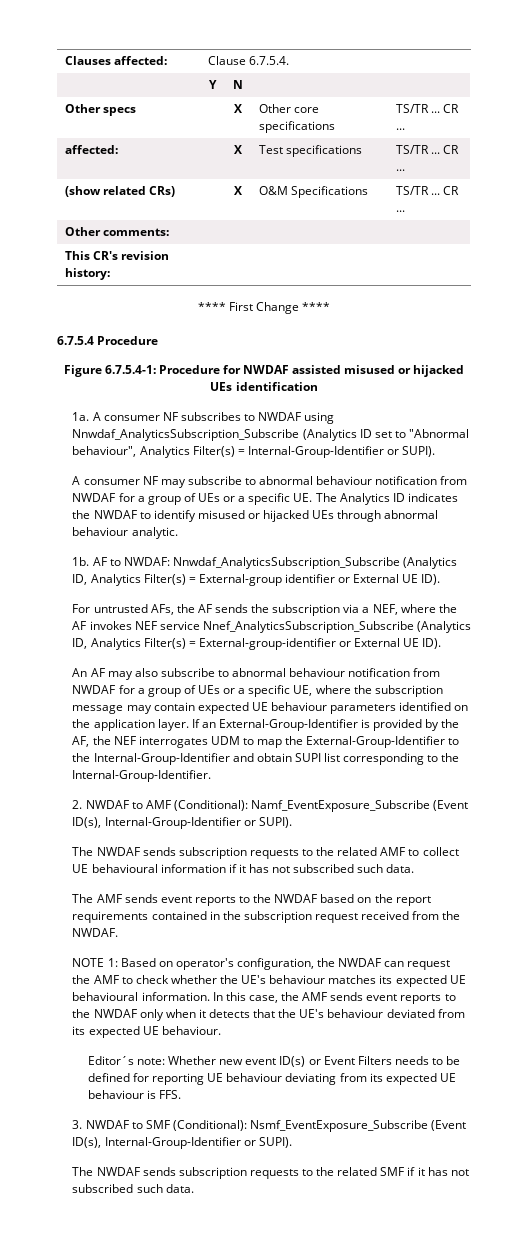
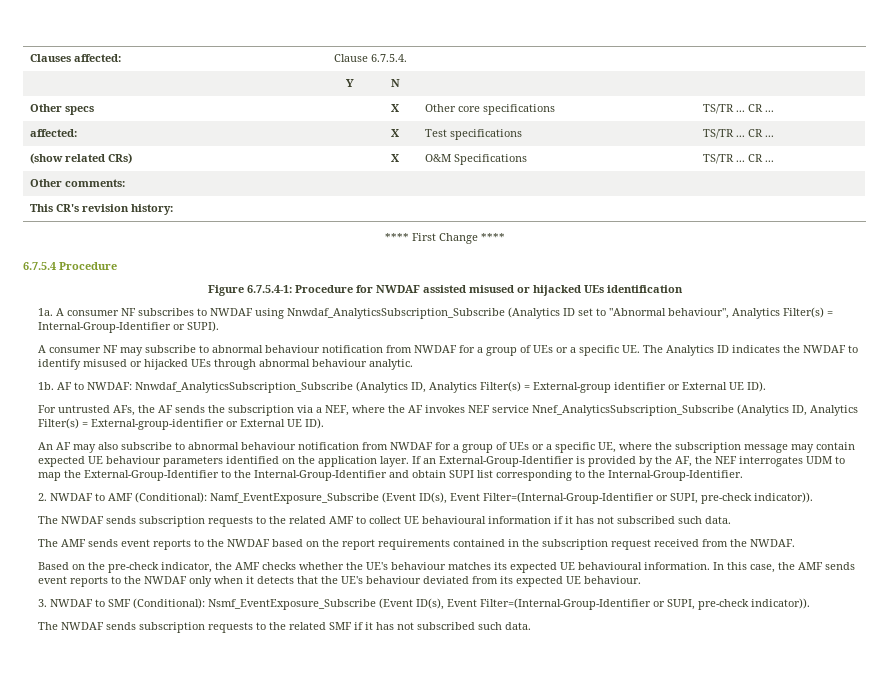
- 2. NWDAF to AMF (Conditional): Namf_EventExposure_Subscribe (Event ID(s), Internal-Group-Identifier or SUPI).
+ 2. NWDAF to AMF (Conditional): Namf_EventExposure_Subscribe (Event ID(s), Event Filter=(Internal-Group-Identifier or SUPI, pre-check indicator)).
- NOTE 1: Based on operator's configuration, the NWDAF can request the AMF to check whether the UE's behaviour matches its expected UE behavioural information.
+ Based on the pre-check indicator, the AMF checks whether the UE's behaviour matches its expected UE behavioural information.
- Editor´s note: Whether new event ID(s) or Event Filters needs to be defined for reporting UE behaviour deviating from its expected UE behaviour is FFS.
- 3. NWDAF to SMF (Conditional): Nsmf_EventExposure_Subscribe (Event ID(s), Internal-Group-Identifier or SUPI).
+ 3. NWDAF to SMF (Conditional): Nsmf_EventExposure_Subscribe (Event ID(s), Event Filter=(Internal-Group-Identifier or SUPI, pre-check indicator)).

